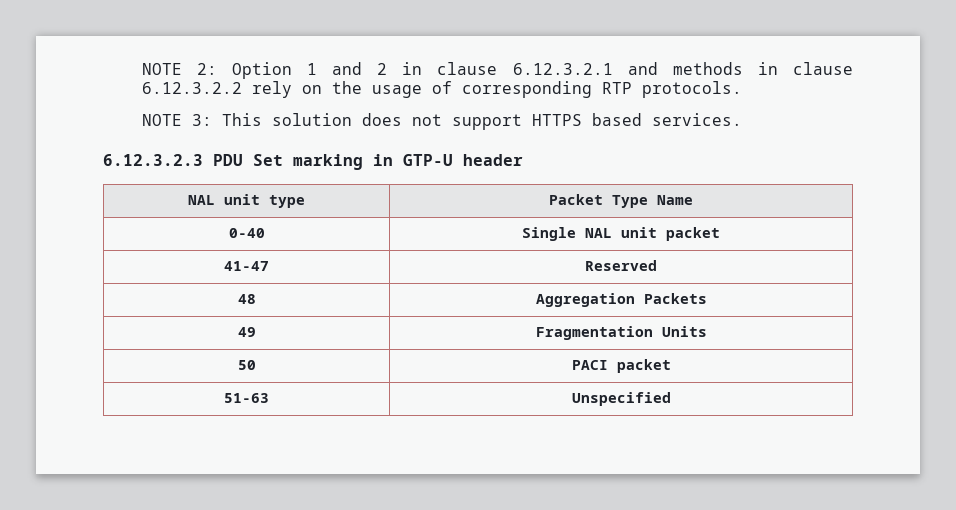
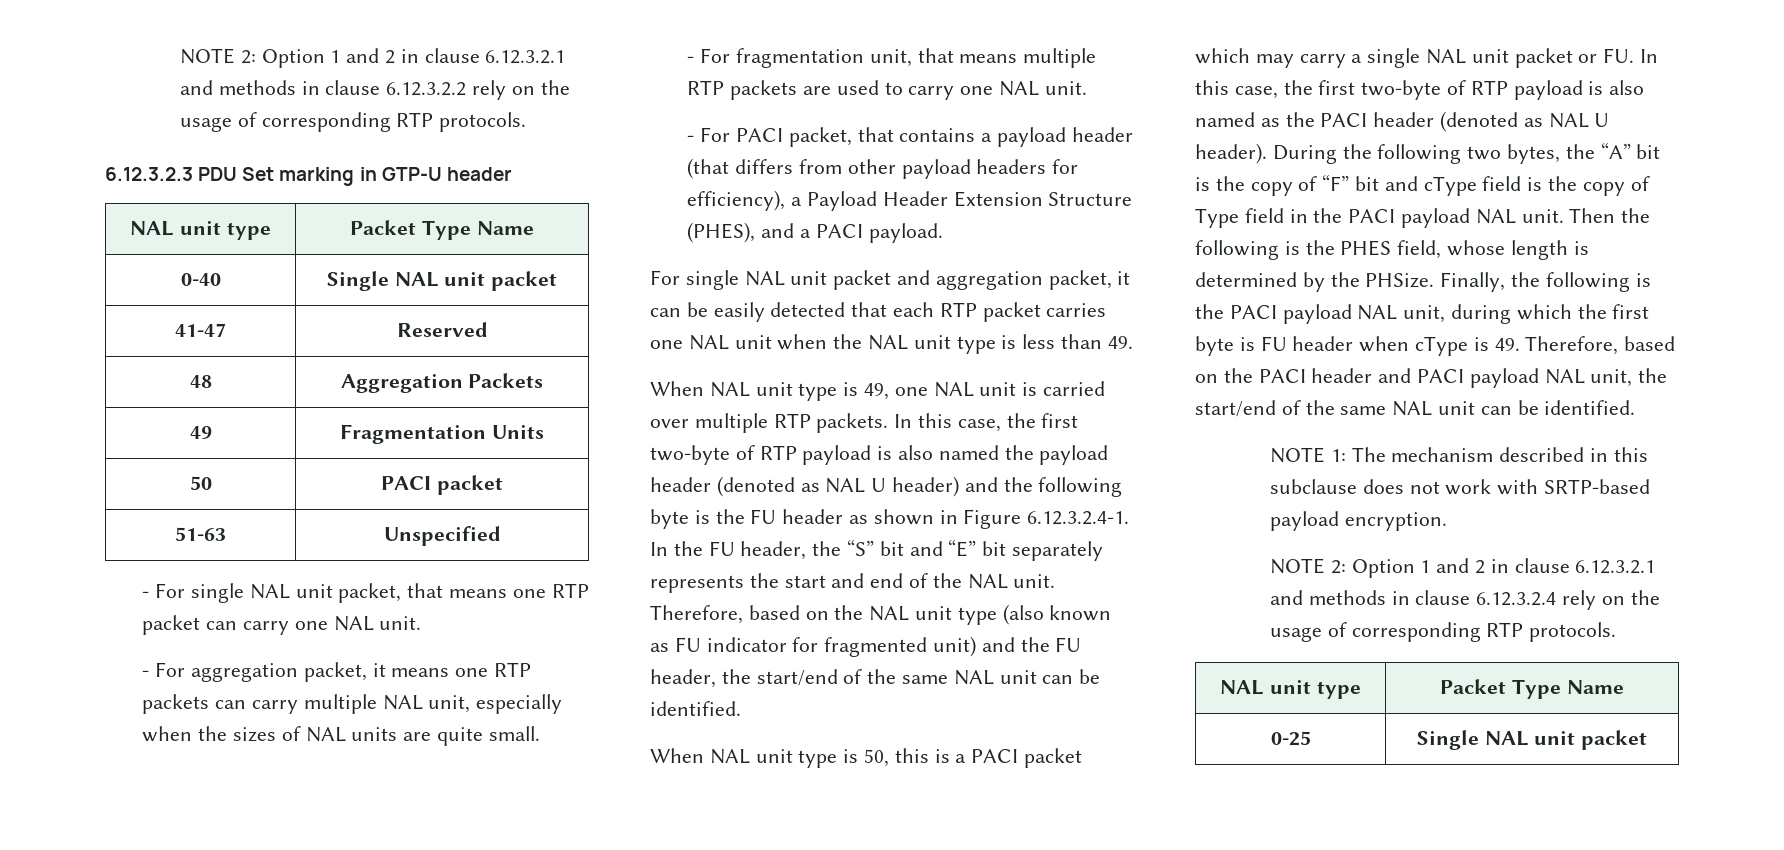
- NOTE 3: This solution does not support HTTPS based services.
+ - For single NAL unit packet, that means one RTP packet can carry one NAL unit.
+ - For aggregation packet, it means one RTP packets can carry multiple NAL unit, especially when the sizes of NAL units are quite small.
+ - For fragmentation unit, that means multiple RTP packets are used to carry one NAL unit.
+ - For PACI packet, that contains a payload header (that differs from other payload headers for efficiency), a Payload Header Extension Structure (PHES), and a PACI payload.
+ For single NAL unit packet and aggregation packet, it can be easily detected that each RTP packet carries one NAL unit when the NAL unit type is less than 49.
+ When NAL unit type is 49, one NAL unit is carried over multiple RTP packets. In this case, the first two-byte of RTP payload is also named the payload header (denoted as NAL U header) and the following byte is the FU header as shown in Figure 6.12.3.2.4-1. In the FU header, the “S” bit and “E” bit separately represents the start and end of the NAL unit. Therefore, based on the NAL unit type (also known as FU indicator for fragmented unit) and the FU header, the start/end of the same NAL unit can be identified.
+ When NAL unit type is 50, this is a PACI packet which may carry a single NAL unit packet or FU. In this case, the first two-byte of RTP payload is also named as the PACI header (denoted as NAL U header). During the following two bytes, the “A” bit is the copy of “F” bit and cType field is the copy of Type field in the PACI payload NAL unit. Then the following is the PHES field, whose length is determined by the PHSize. Finally, the following is the PACI payload NAL unit, during which the first byte is FU header when cType is 49. Therefore, based on the PACI header and PACI payload NAL unit, the start/end of the same NAL unit can be identified.
+ NOTE 1: The mechanism described in this subclause does not work with SRTP-based payload encryption.
+ NOTE 2: Option 1 and 2 in clause 6.12.3.2.1 and methods in clause 6.12.3.2.4 rely on the usage of corresponding RTP protocols.
+ NAL unit type | Packet Type Name
+ 0-25 | Single NAL unit packet

